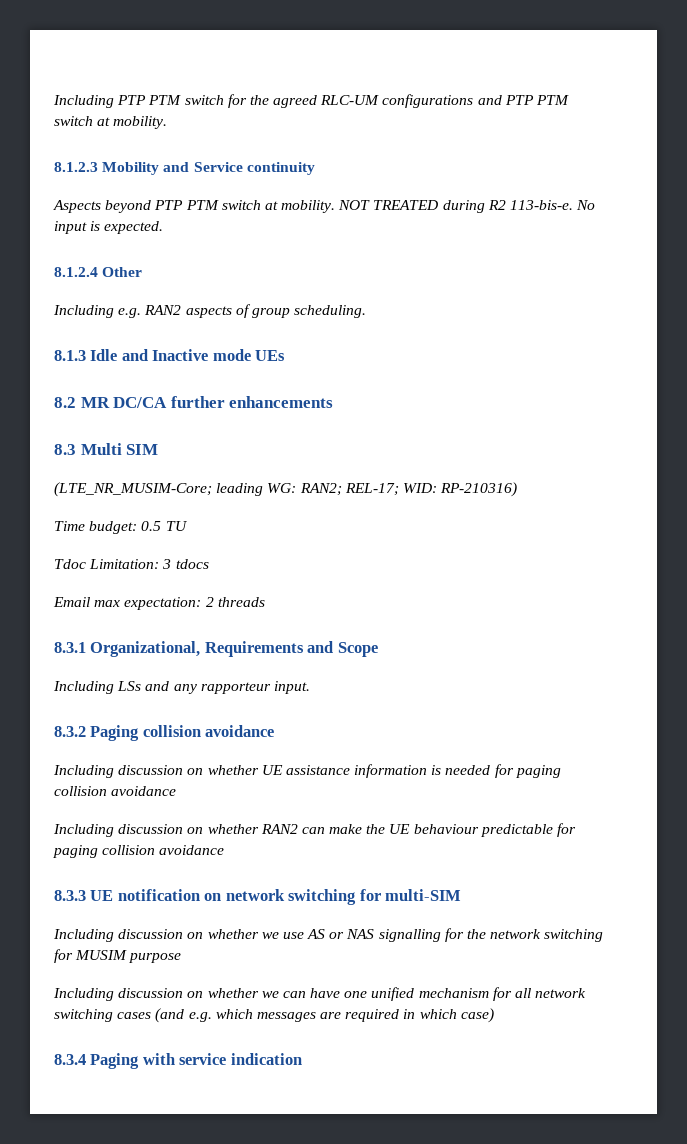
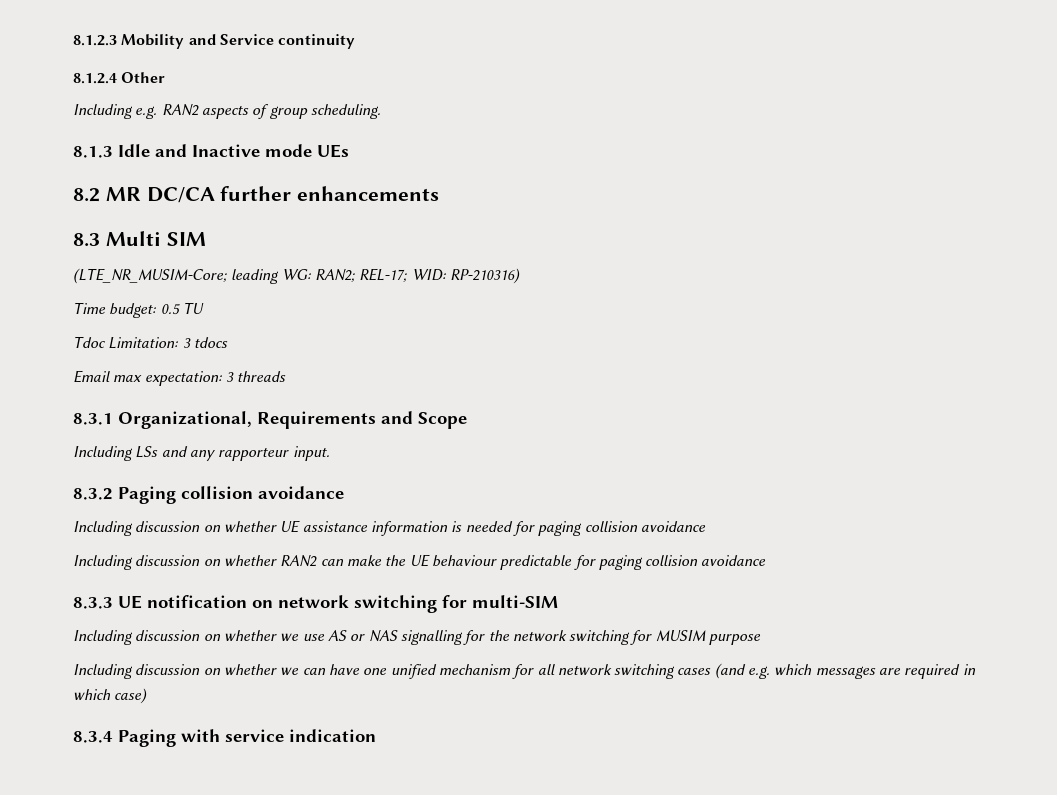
- Including PTP PTM switch for the agreed RLC-UM configurations and PTP PTM switch at mobility.
- Aspects beyond PTP PTM switch at mobility. NOT TREATED during R2 113-bis-e. No input is expected.
- Email max expectation: 2 threads
+ Email max expectation: 3 threads

